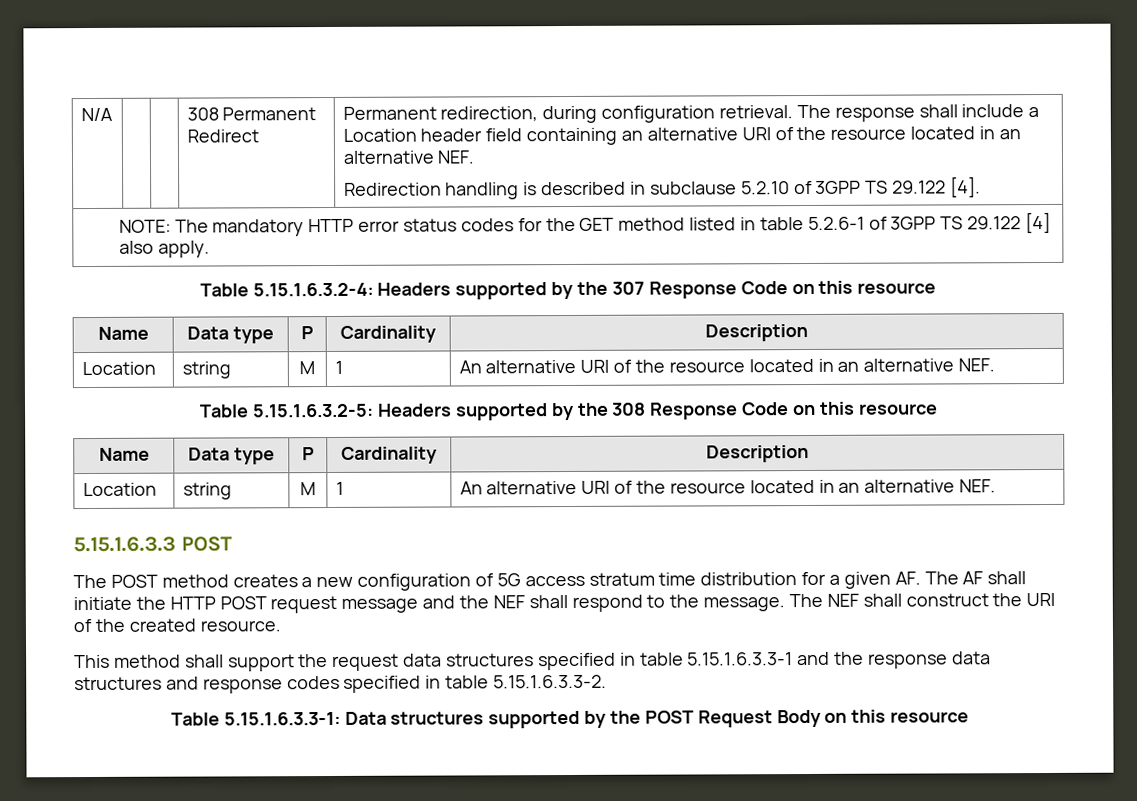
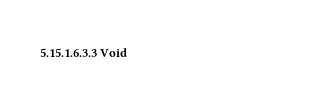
- N/A | | | 308 Permanent Redirect | Permanent redirection, during configuration retrieval. The response shall include a Location header field containing an alternative URI of the resource located in an alternative NEF.
- Redirection handling is described in subclause 5.2.10 of 3GPP TS 29.122 [4].
- NOTE: The mandatory HTTP error status codes for the GET method listed in table 5.2.6-1 of 3GPP TS 29.122 [4] also apply.
- Table 5.15.1.6.3.2-4: Headers supported by the 307 Response Code on this resource
- Name | Data type | P | Cardinality | Description
- Location | string | M | 1 | An alternative URI of the resource located in an alternative NEF.
- Table 5.15.1.6.3.2-5: Headers supported by the 308 Response Code on this resource
- Name | Data type | P | Cardinality | Description
- Location | string | M | 1 | An alternative URI of the resource located in an alternative NEF.
- 5.15.1.6.3.3 POST
- The POST method creates a new configuration of 5G access stratum time distribution for a given AF. The AF shall initiate the HTTP POST request message and the NEF shall respond to the message. The NEF shall construct the URI of the created resource.
- This method shall support the request data structures specified in table 5.15.1.6.3.3-1 and the response data structures and response codes specified in table 5.15.1.6.3.3-2.
- Table 5.15.1.6.3.3-1: Data structures supported by the POST Request Body on this resource
+ 5.15.1.6.3.3 Void

